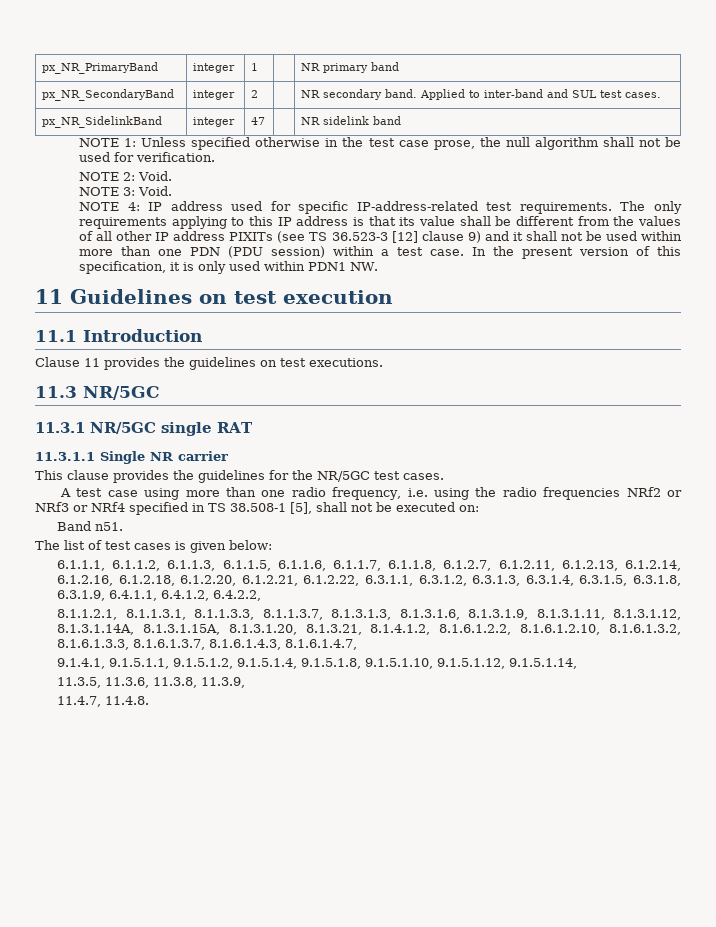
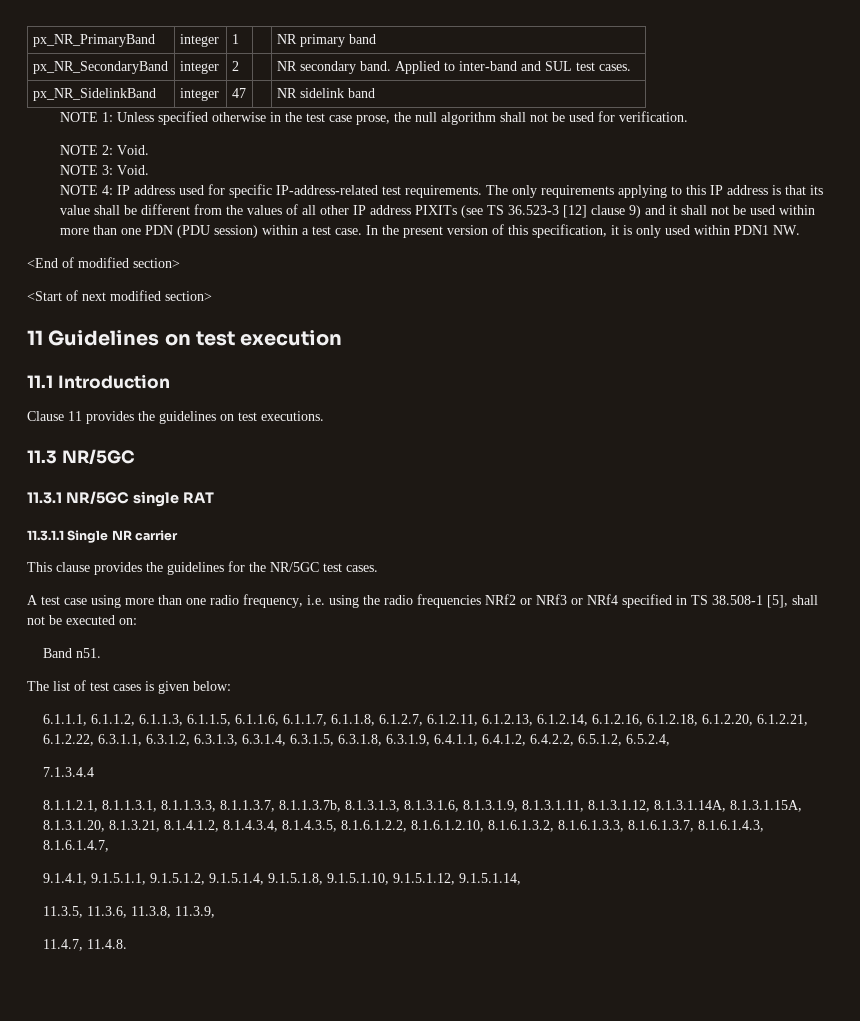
+ <End of modified section>
+ <Start of next modified section>
- 6.1.1.1, 6.1.1.2, 6.1.1.3, 6.1.1.5, 6.1.1.6, 6.1.1.7, 6.1.1.8, 6.1.2.7, 6.1.2.11, 6.1.2.13, 6.1.2.14, 6.1.2.16, 6.1.2.18, 6.1.2.20, 6.1.2.21, 6.1.2.22, 6.3.1.1, 6.3.1.2, 6.3.1.3, 6.3.1.4, 6.3.1.5, 6.3.1.8, 6.3.1.9, 6.4.1.1, 6.4.1.2, 6.4.2.2,
+ 6.1.1.1, 6.1.1.2, 6.1.1.3, 6.1.1.5, 6.1.1.6, 6.1.1.7, 6.1.1.8, 6.1.2.7, 6.1.2.11, 6.1.2.13, 6.1.2.14, 6.1.2.16, 6.1.2.18, 6.1.2.20, 6.1.2.21, 6.1.2.22, 6.3.1.1, 6.3.1.2, 6.3.1.3, 6.3.1.4, 6.3.1.5, 6.3.1.8, 6.3.1.9, 6.4.1.1, 6.4.1.2, 6.4.2.2, 6.5.1.2, 6.5.2.4,
+ 7.1.3.4.4
- 8.1.1.2.1, 8.1.1.3.1, 8.1.1.3.3, 8.1.1.3.7, 8.1.3.1.3, 8.1.3.1.6, 8.1.3.1.9, 8.1.3.1.11, 8.1.3.1.12, 8.1.3.1.14A, 8.1.3.1.15A, 8.1.3.1.20, 8.1.3.21, 8.1.4.1.2, 8.1.6.1.2.2, 8.1.6.1.2.10, 8.1.6.1.3.2, 8.1.6.1.3.3, 8.1.6.1.3.7, 8.1.6.1.4.3, 8.1.6.1.4.7,
+ 8.1.1.2.1, 8.1.1.3.1, 8.1.1.3.3, 8.1.1.3.7, 8.1.1.3.7b, 8.1.3.1.3, 8.1.3.1.6, 8.1.3.1.9, 8.1.3.1.11, 8.1.3.1.12, 8.1.3.1.14A, 8.1.3.1.15A, 8.1.3.1.20, 8.1.3.21, 8.1.4.1.2, 8.1.4.3.4, 8.1.4.3.5, 8.1.6.1.2.2, 8.1.6.1.2.10, 8.1.6.1.3.2, 8.1.6.1.3.3, 8.1.6.1.3.7, 8.1.6.1.4.3, 8.1.6.1.4.7,

